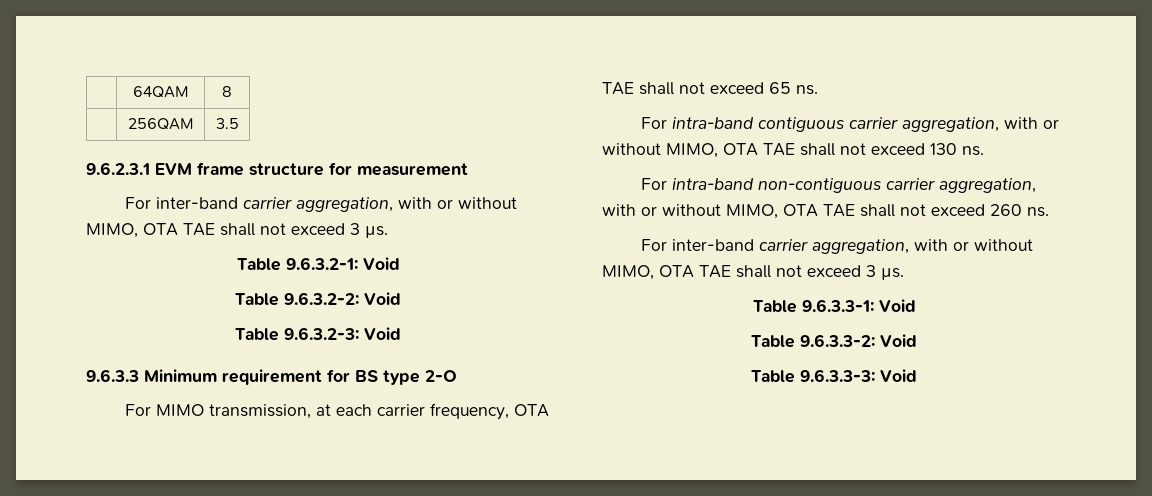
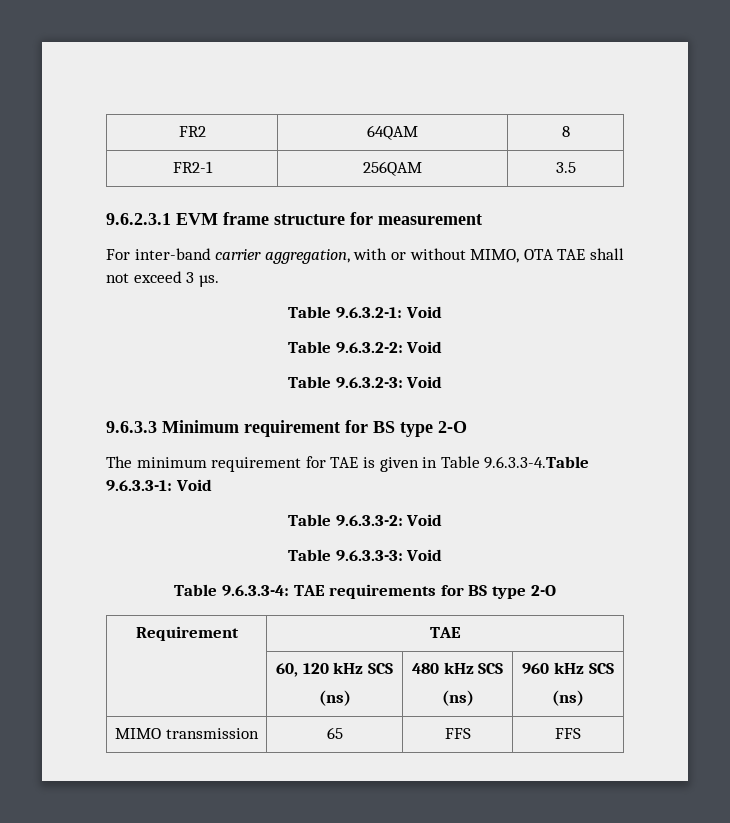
- | 64QAM | 8
+ FR2 | 64QAM | 8
- | 256QAM | 3.5
+ FR2-1 | 256QAM | 3.5
- For MIMO transmission, at each carrier frequency, OTA TAE shall not exceed 65 ns.
- For intra-band contiguous carrier aggregation, with or without MIMO, OTA TAE shall not exceed 130 ns.
- For intra-band non-contiguous carrier aggregation, with or without MIMO, OTA TAE shall not exceed 260 ns.
- For inter-band carrier aggregation, with or without MIMO, OTA TAE shall not exceed 3 µs.
- Table 9.6.3.3-1: Void
+ The minimum requirement for TAE is given in Table 9.6.3.3-4.Table 9.6.3.3-1: Void
+ Table 9.6.3.3-4: TAE requirements for BS type 2-O
+ Requirement | TAE
+ | 60, 120 kHz SCS
+ (ns) | 480 kHz SCS
+ (ns) | 960 kHz SCS
+ (ns)
+ MIMO transmission | 65 | FFS | FFS

